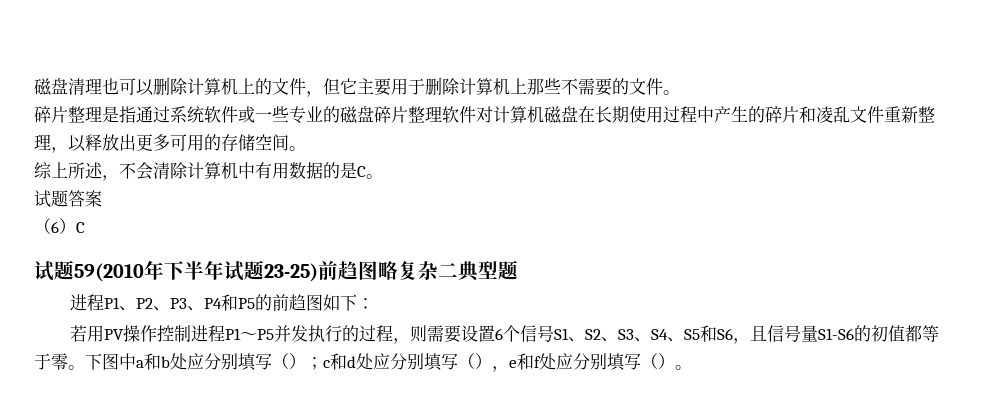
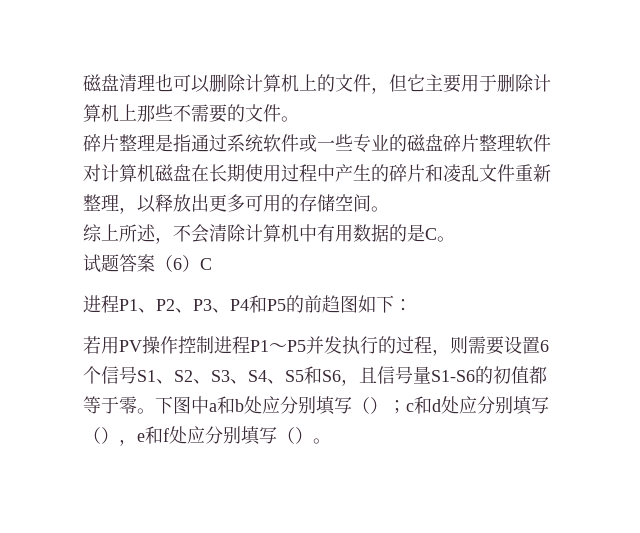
- 试题答案
- （6）C
+ 试题答案（6）C
- 试题59(2010年下半年试题23-25)前趋图略复杂二典型题

